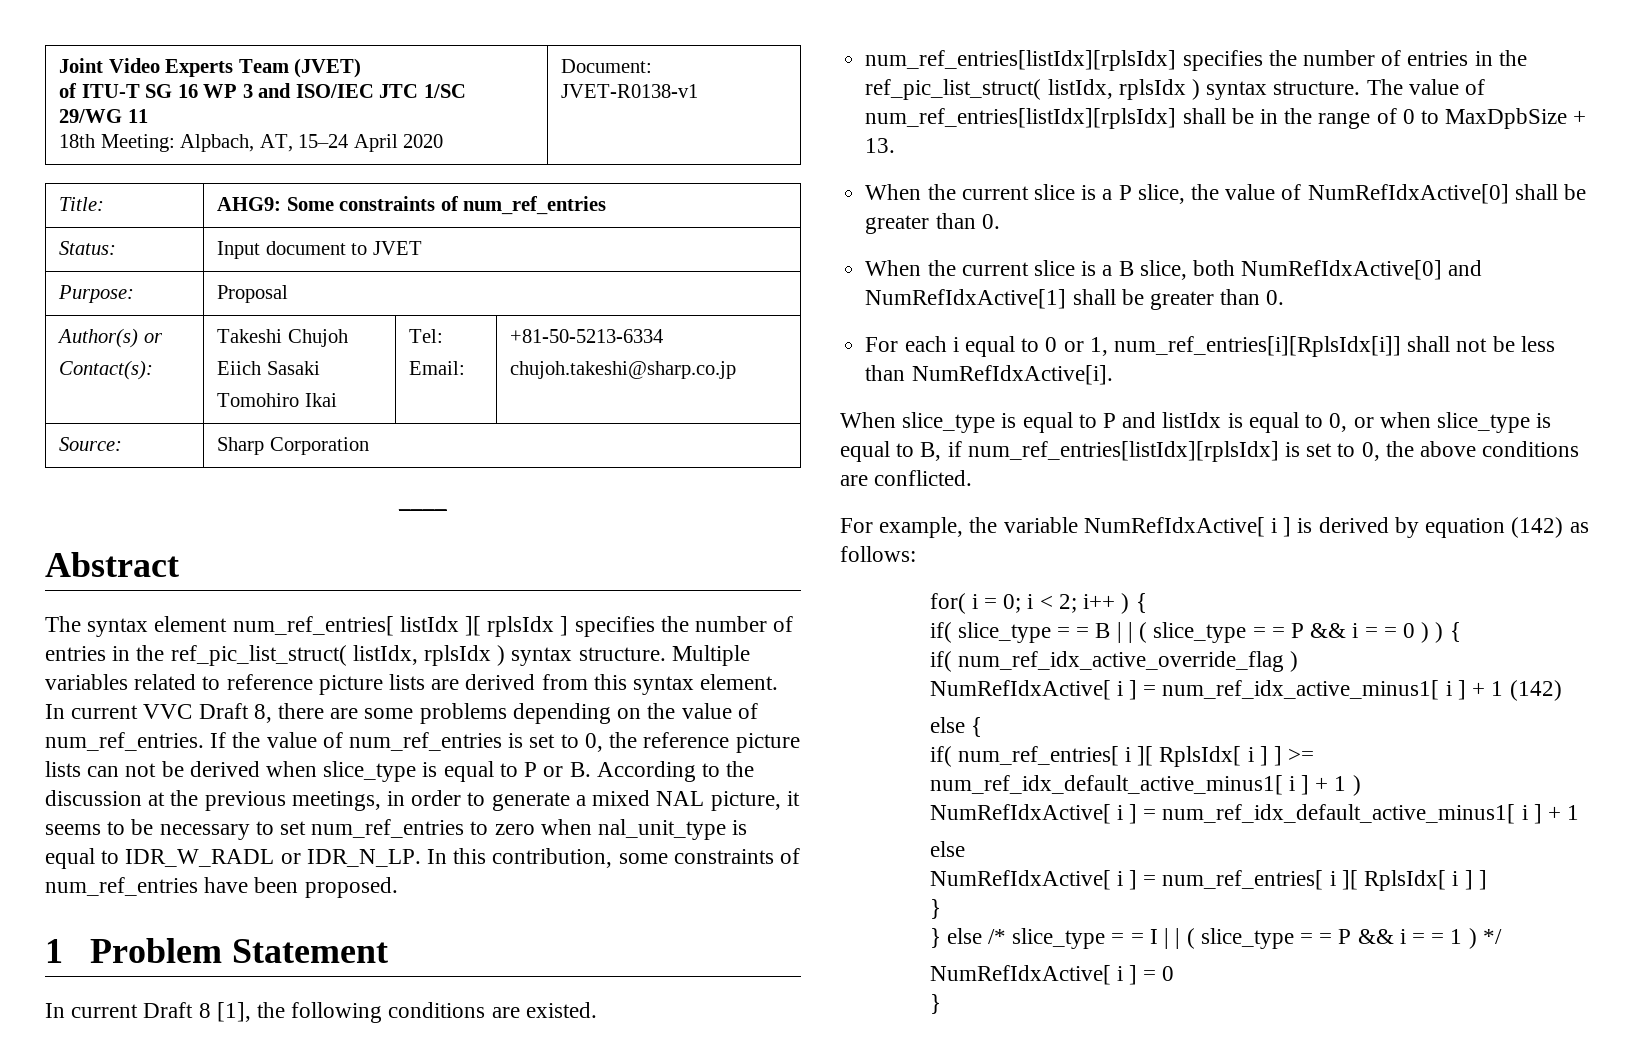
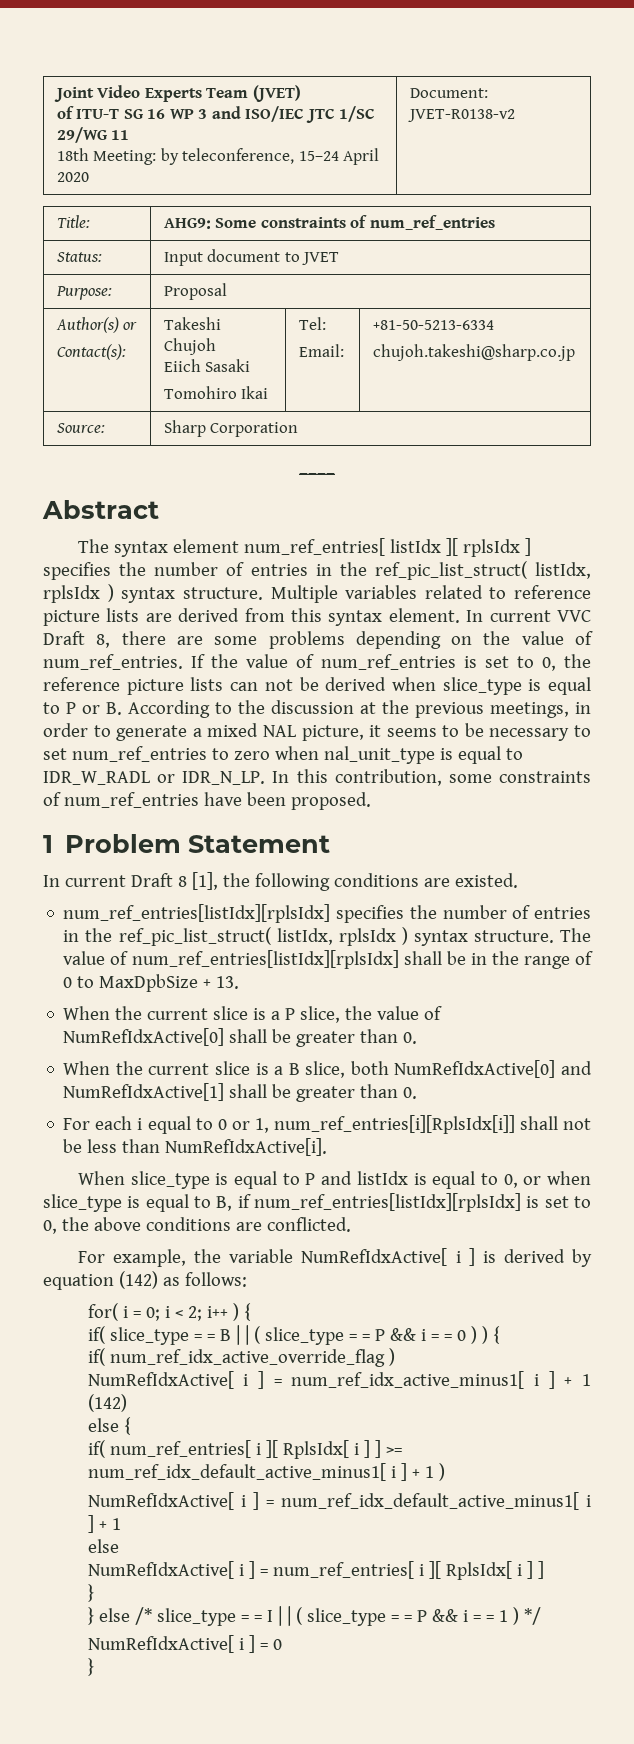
  Joint Video Experts Team (JVET)
  of ITU-T SG 16 WP 3 and ISO/IEC JTC 1/SC 29/WG 11
- 18th Meeting: Alpbach, AT, 15–24 April 2020 | Document: JVET-R0138-v1
+ 18th Meeting: by teleconference, 15–24 April 2020 | Document: JVET-R0138-v2

